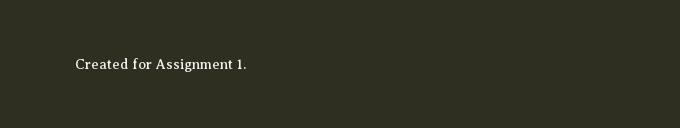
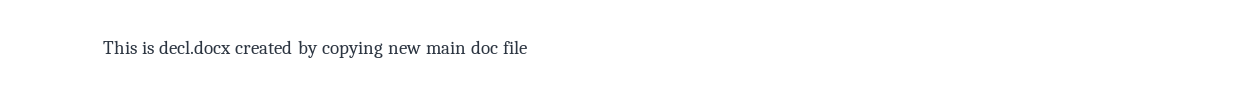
- Created for Assignment 1.
+ This is decl.docx created by copying new main doc file

